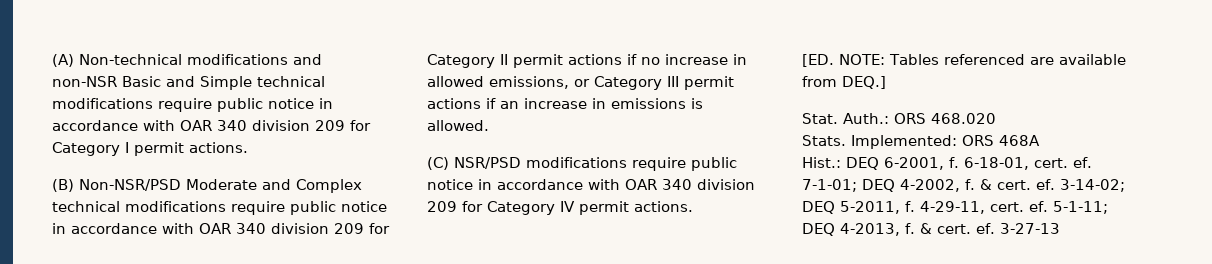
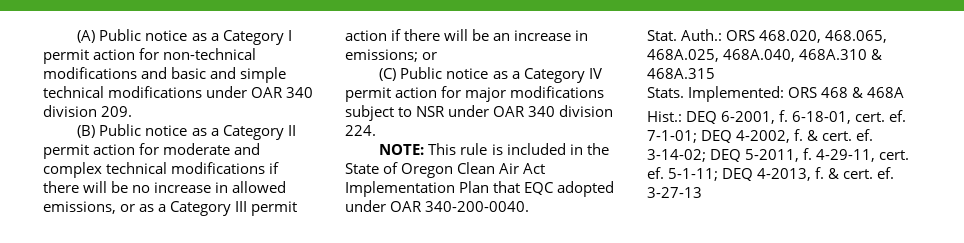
- (A) Non-technical modifications and non-NSR Basic and Simple technical modifications require public notice in accordance with OAR 340 division 209 for Category I permit actions.
- (B) Non-NSR/PSD Moderate and Complex technical modifications require public notice in accordance with OAR 340 division 209 for Category II permit actions if no increase in allowed emissions, or Category III permit actions if an increase in emissions is allowed.
- (C) NSR/PSD modifications require public notice in accordance with OAR 340 division 209 for Category IV permit actions.
- [ED. NOTE: Tables referenced are available from DEQ.]
- Stat. Auth.: ORS 468.020
+ (A) Public notice as a Category I permit action for non-technical modifications and basic and simple technical modifications under OAR 340 division 209.
+ (B) Public notice as a Category II permit action for moderate and complex technical modifications if there will be no increase in allowed emissions, or as a Category III permit action if there will be an increase in emissions; or
+ (C) Public notice as a Category IV permit action for major modifications subject to NSR under OAR 340 division 224.
+ NOTE: This rule is included in the State of Oregon Clean Air Act Implementation Plan that EQC adopted under OAR 340-200-0040.
+ Stat. Auth.: ORS 468.020, 468.065, 468A.025, 468A.040, 468A.310 & 468A.315
- Implemented: ORS 468A
+ Implemented: ORS 468 & 468A

